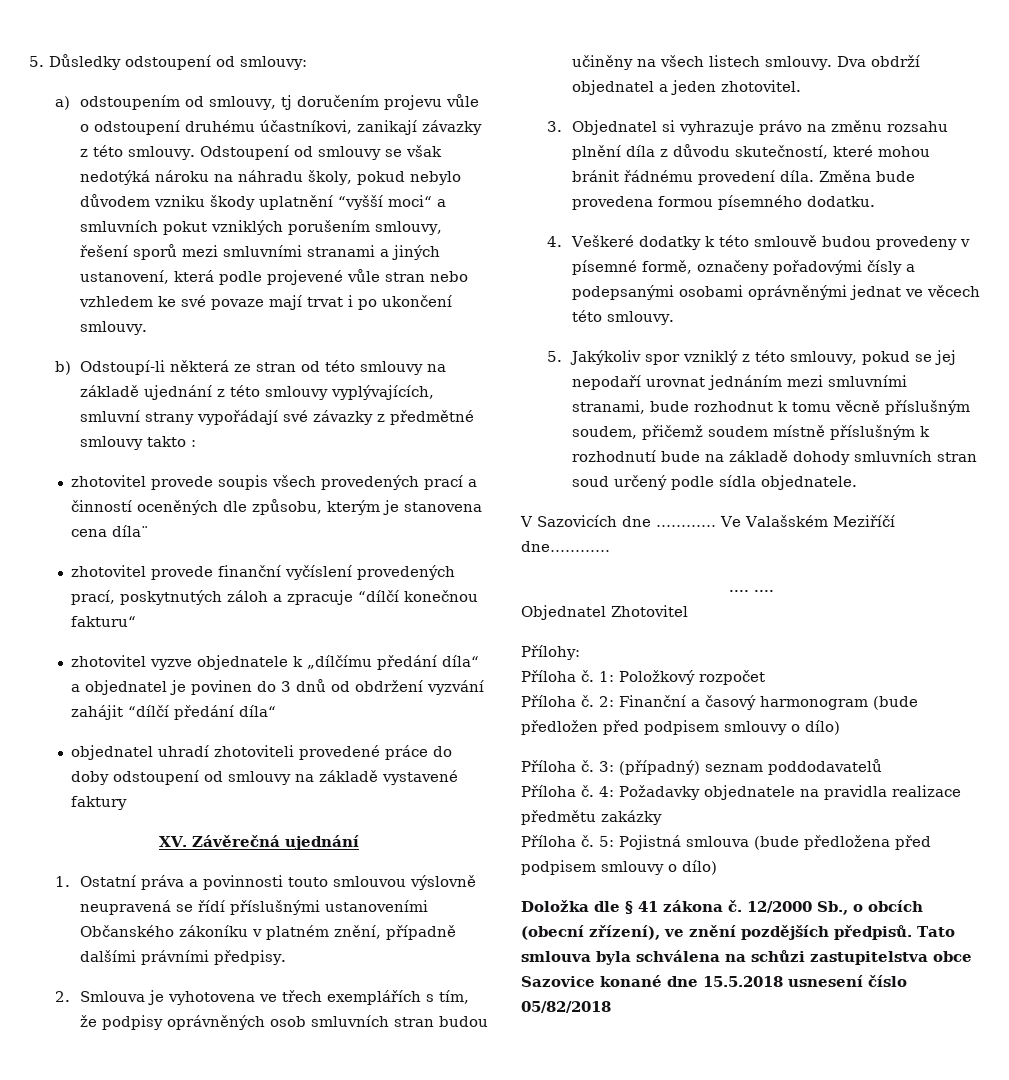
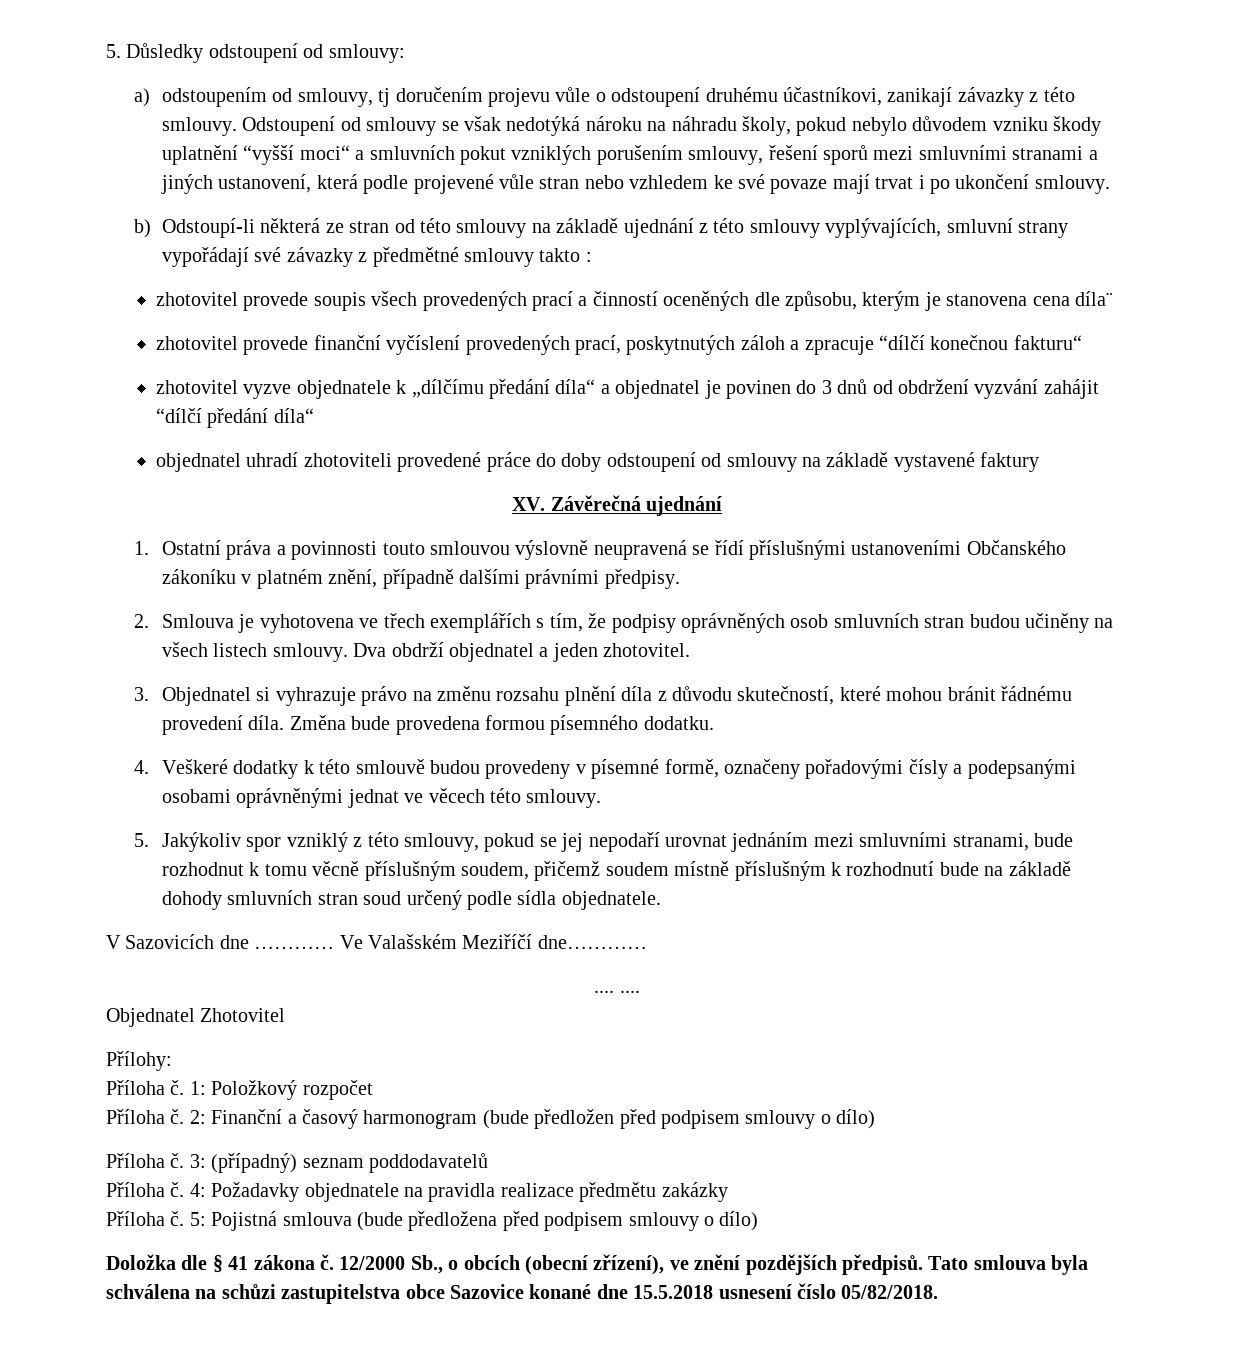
- Tato smlouva byla schválena na schůzi zastupitelstva obce Sazovice konané dne 15.5.2018 usnesení číslo 05/82/2018
+ Tato smlouva byla schválena na schůzi zastupitelstva obce Sazovice konané dne 15.5.2018 usnesení číslo 05/82/2018.

